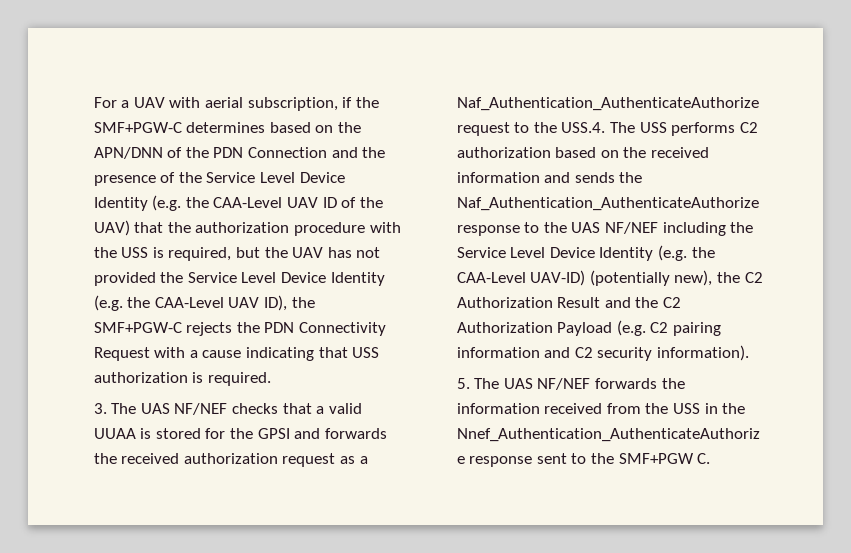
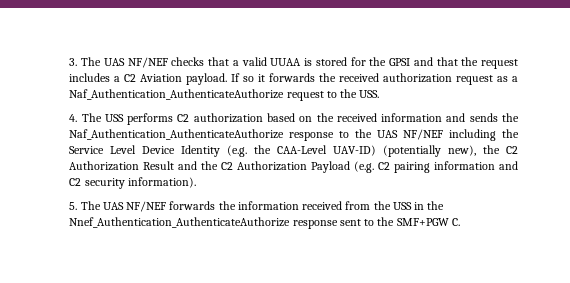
- For a UAV with aerial subscription, if the SMF+PGW-C determines based on the APN/DNN of the PDN Connection and the presence of the Service Level Device Identity (e.g. the CAA-Level UAV ID of the UAV) that the authorization procedure with the USS is required, but the UAV has not provided the Service Level Device Identity (e.g. the CAA-Level UAV ID), the SMF+PGW-C rejects the PDN Connectivity Request with a cause indicating that USS authorization is required.
- 3. The UAS NF/NEF checks that a valid UUAA is stored for the GPSI and forwards the received authorization request as a Naf_Authentication_AuthenticateAuthorize request to the USS.4. The USS performs C2 authorization based on the received information and sends the Naf_Authentication_AuthenticateAuthorize response to the UAS NF/NEF including the Service Level Device Identity (e.g. the CAA-Level UAV-ID) (potentially new), the C2 Authorization Result and the C2 Authorization Payload (e.g. C2 pairing information and C2 security information).
+ 3. The UAS NF/NEF checks that a valid UUAA is stored for the GPSI and that the request includes a C2 Aviation payload. If so it forwards the received authorization request as a Naf_Authentication_AuthenticateAuthorize request to the USS.
+ 4. The USS performs C2 authorization based on the received information and sends the Naf_Authentication_AuthenticateAuthorize response to the UAS NF/NEF including the Service Level Device Identity (e.g. the CAA-Level UAV-ID) (potentially new), the C2 Authorization Result and the C2 Authorization Payload (e.g. C2 pairing information and C2 security information).

